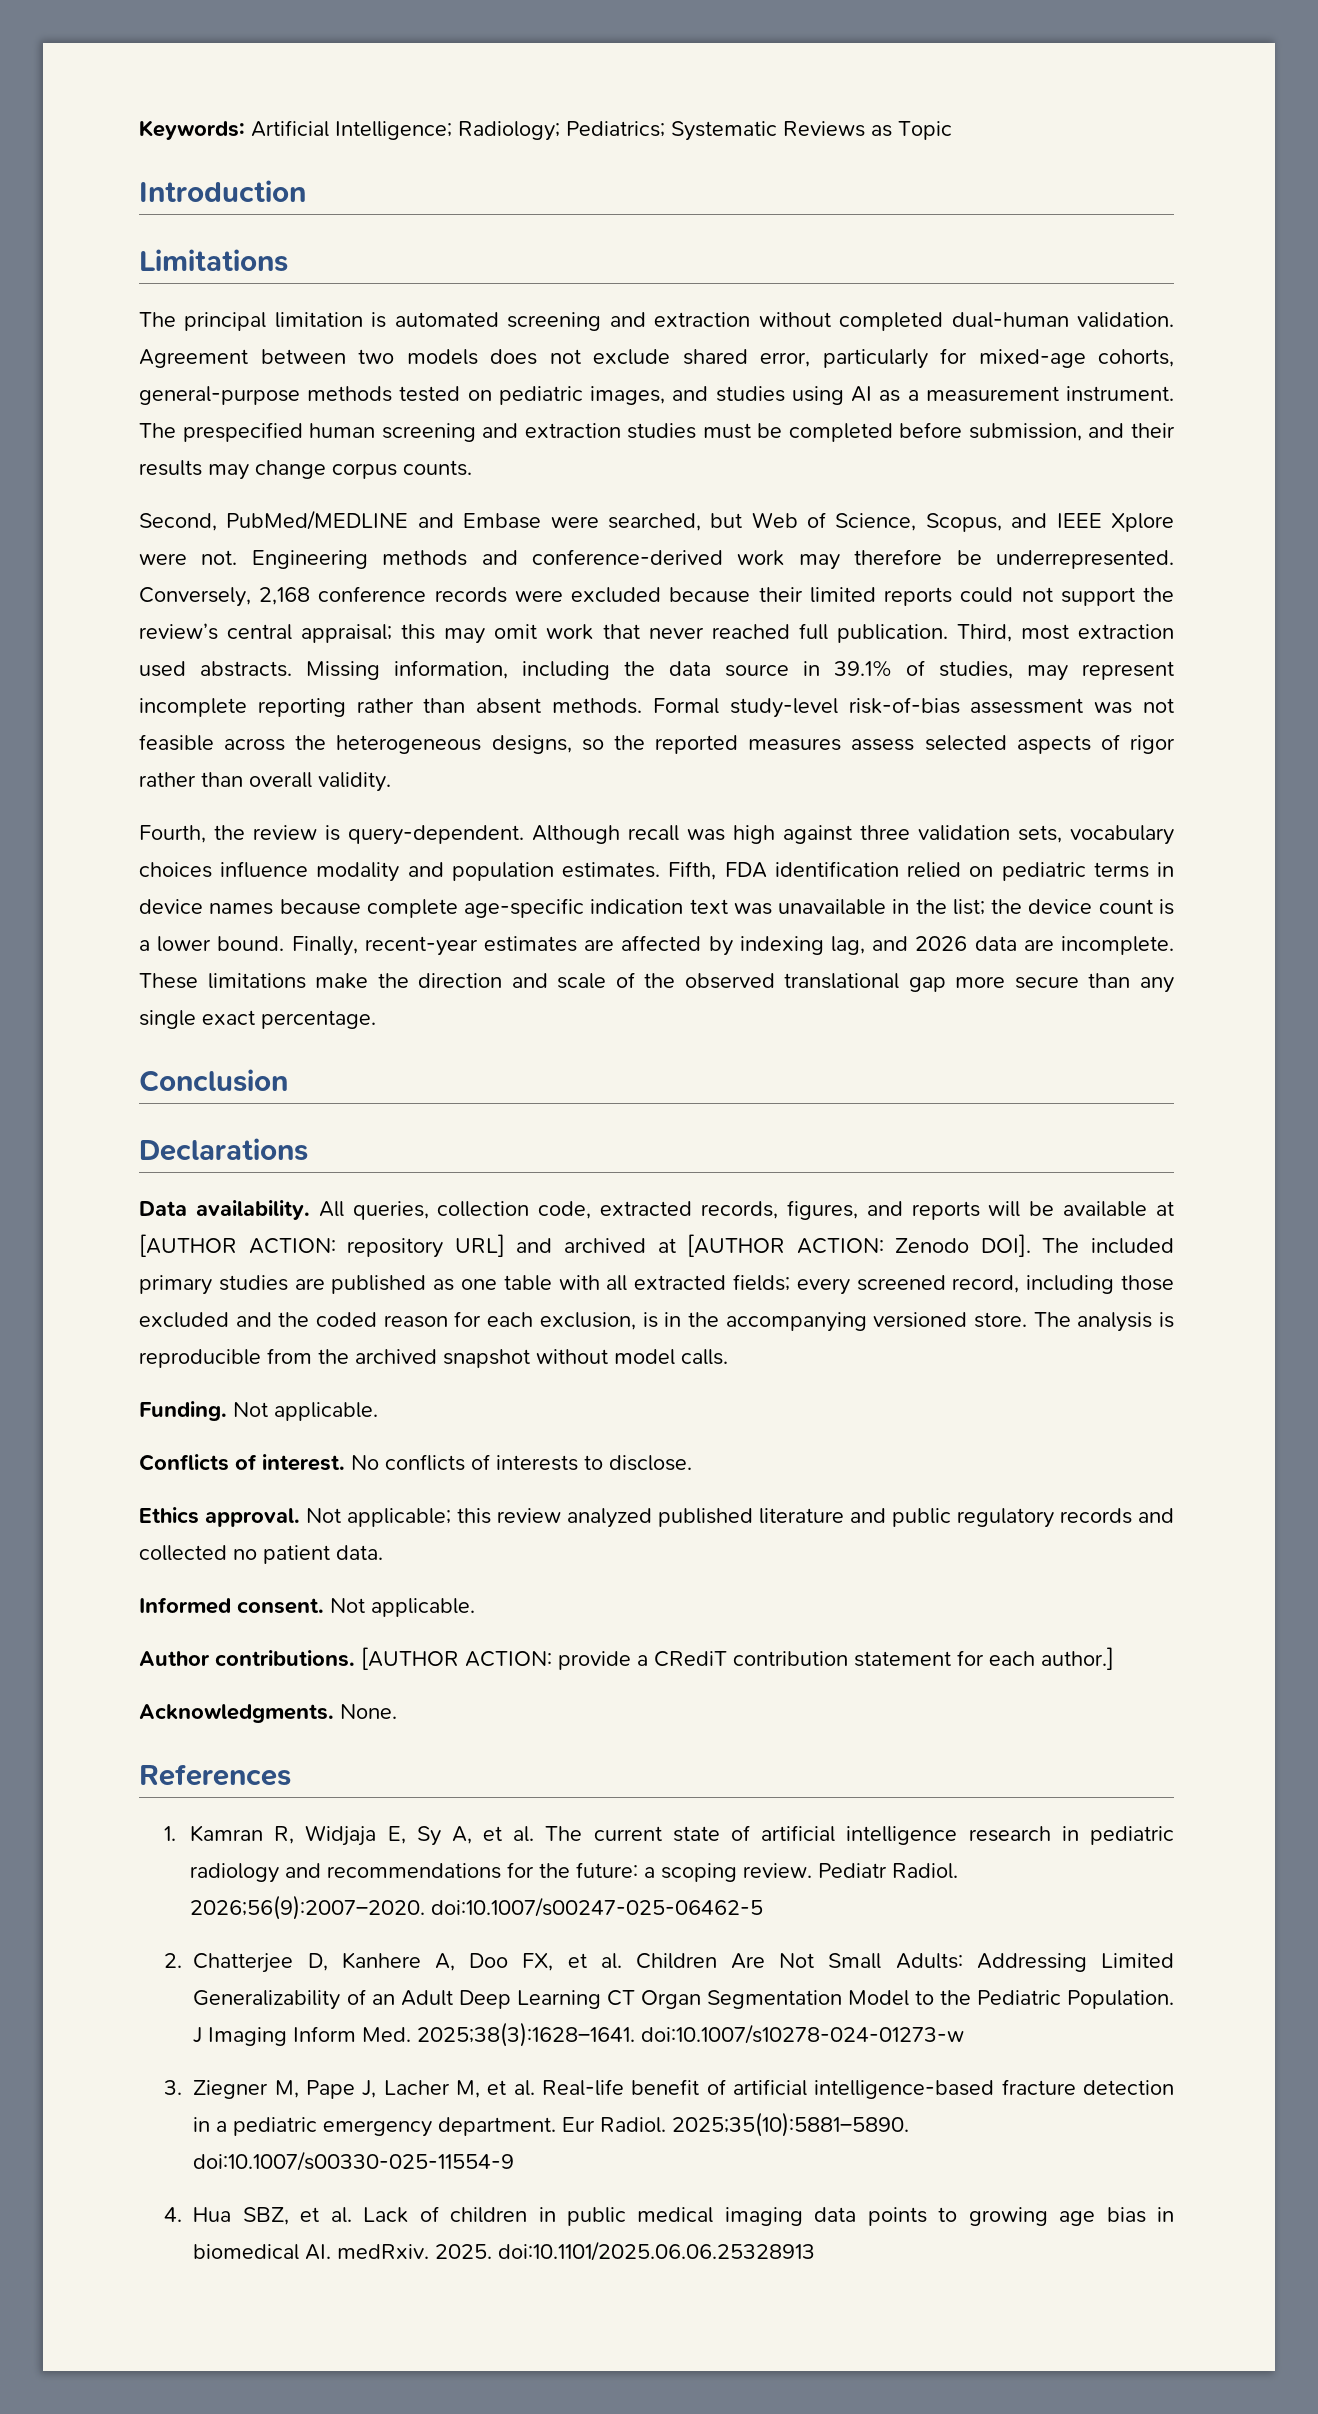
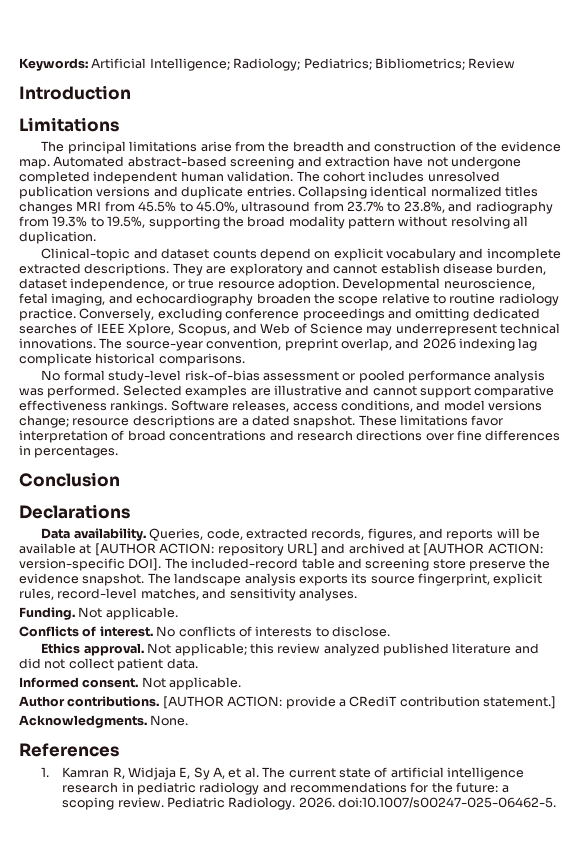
- Keywords: Artificial Intelligence; Radiology; Pediatrics; Systematic Reviews as Topic
+ Keywords: Artificial Intelligence; Radiology; Pediatrics; Bibliometrics; Review
- The principal limitation is automated screening and extraction without completed dual-human validation. Agreement between two models does not exclude shared error, particularly for mixed-age cohorts, general-purpose methods tested on pediatric images, and studies using AI as a measurement instrument. The prespecified human screening and extraction studies must be completed before submission, and their results may change corpus counts.
- Second, PubMed/MEDLINE and Embase were searched, but Web of Science, Scopus, and IEEE Xplore were not. Engineering methods and conference-derived work may therefore be underrepresented. Conversely, 2,168 conference records were excluded because their limited reports could not support the review’s central appraisal; this may omit work that never reached full publication. Third, most extraction used abstracts. Missing information, including the data source in 39.1% of studies, may represent incomplete reporting rather than absent methods. Formal study-level risk-of-bias assessment was not feasible across the heterogeneous designs, so the reported measures assess selected aspects of rigor rather than overall validity.
- Fourth, the review is query-dependent. Although recall was high against three validation sets, vocabulary choices influence modality and population estimates. Fifth, FDA identification relied on pediatric terms in device names because complete age-specific indication text was unavailable in the list; the device count is a lower bound. Finally, recent-year estimates are affected by indexing lag, and 2026 data are incomplete. These limitations make the direction and scale of the observed translational gap more secure than any single exact percentage.
+ The principal limitations arise from the breadth and construction of the evidence map. Automated abstract-based screening and extraction have not undergone completed independent human validation. The cohort includes unresolved publication versions and duplicate entries. Collapsing identical normalized titles changes MRI from 45.5% to 45.0%, ultrasound from 23.7% to 23.8%, and radiography from 19.3% to 19.5%, supporting the broad modality pattern without resolving all duplication.
+ Clinical-topic and dataset counts depend on explicit vocabulary and incomplete extracted descriptions. They are exploratory and cannot establish disease burden, dataset independence, or true resource adoption. Developmental neuroscience, fetal imaging, and echocardiography broaden the scope relative to routine radiology practice. Conversely, excluding conference proceedings and omitting dedicated searches of IEEE Xplore, Scopus, and Web of Science may underrepresent technical innovations. The source-year convention, preprint overlap, and 2026 indexing lag complicate historical comparisons.
+ No formal study-level risk-of-bias assessment or pooled performance analysis was performed. Selected examples are illustrative and cannot support comparative effectiveness rankings. Software releases, access conditions, and model versions change; resource descriptions are a dated snapshot. These limitations favor interpretation of broad concentrations and research directions over fine differences in percentages.
- All queries, collection code, extracted records, figures, and reports will be available at [AUTHOR ACTION: repository URL] and archived at [AUTHOR ACTION: Zenodo DOI].
+ Queries, code, extracted records, figures, and reports will be available at [AUTHOR ACTION: repository URL] and archived at [AUTHOR ACTION: version-specific DOI].
- The included primary studies are published as one table with all extracted fields; every screened record, including those excluded and the coded reason for each exclusion, is in the accompanying versioned store. The analysis is reproducible from the archived snapshot without model calls.
+ The included-record table and screening store preserve the evidence snapshot. The landscape analysis exports its source fingerprint, explicit rules, record-level matches, and sensitivity analyses.
- Not applicable; this review analyzed published literature and public regulatory records and collected no patient data.
+ Not applicable; this review analyzed published literature and did not collect patient data.
- [AUTHOR ACTION: provide a CRediT contribution statement for each author.]
+ [AUTHOR ACTION: provide a CRediT contribution statement.]
- Pediatr Radiol. 2026;56(9):2007–2020. doi:10.1007/s00247-025-06462-5
- 2. Chatterjee D, Kanhere A, Doo FX, et al. Children Are Not Small Adults: Addressing Limited Generalizability of an Adult Deep Learning CT Organ Segmentation Model to the Pediatric Population. J Imaging Inform Med. 2025;38(3):1628–1641. doi:10.1007/s10278-024-01273-w
- 3. Ziegner M, Pape J, Lacher M, et al. Real-life benefit of artificial intelligence-based fracture detection in a pediatric emergency department. Eur Radiol. 2025;35(10):5881–5890. doi:10.1007/s00330-025-11554-9
- 4. Hua SBZ, et al. Lack of children in public medical imaging data points to growing age bias in biomedical AI. medRxiv. 2025. doi:10.1101/2025.06.06.25328913
+ Pediatric Radiology. 2026. doi:10.1007/s00247-025-06462-5.

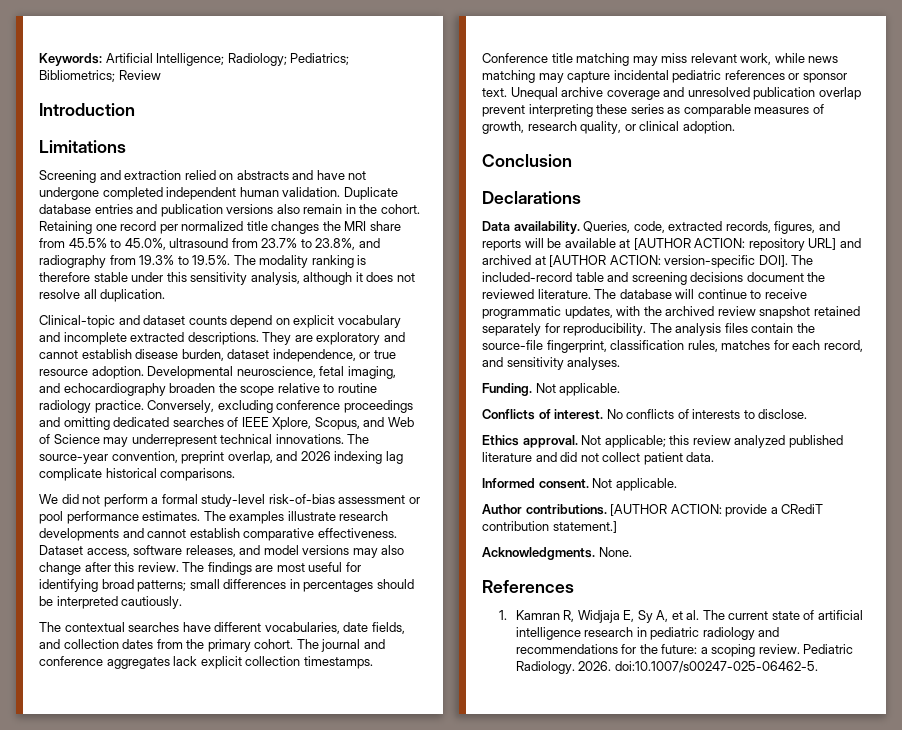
- The principal limitations arise from the breadth and construction of the evidence map. Automated abstract-based screening and extraction have not undergone completed independent human validation.
+ Screening and extraction relied on abstracts and have not undergone completed independent human validation.
- The cohort includes unresolved publication versions and duplicate entries. Collapsing identical normalized titles changes MRI from 45.5% to 45.0%, ultrasound from 23.7% to 23.8%, and radiography from 19.3% to 19.5%, supporting the broad modality pattern without resolving all duplication.
+ Duplicate database entries and publication versions also remain in the cohort. Retaining one record per normalized title changes the MRI share from 45.5% to 45.0%, ultrasound from 23.7% to 23.8%, and radiography from 19.3% to 19.5%. The modality ranking is therefore stable under this sensitivity analysis, although it does not resolve all duplication.
- No formal study-level risk-of-bias assessment or pooled performance analysis was performed. Selected examples are illustrative and cannot support comparative effectiveness rankings. Software releases, access conditions, and model versions change; resource descriptions are a dated snapshot. These limitations favor interpretation of broad concentrations and research directions over fine differences in percentages.
+ We did not perform a formal study-level risk-of-bias assessment or pool performance estimates. The examples illustrate research developments and cannot establish comparative effectiveness. Dataset access, software releases, and model versions may also change after this review. The findings are most useful for identifying broad patterns; small differences in percentages should be interpreted cautiously.
+ The contextual searches have different vocabularies, date fields, and collection dates from the primary cohort. The journal and conference aggregates lack explicit collection timestamps. Conference title matching may miss relevant work, while news matching may capture incidental pediatric references or sponsor text. Unequal archive coverage and unresolved publication overlap prevent interpreting these series as comparable measures of growth, research quality, or clinical adoption.
- The included-record table and screening store preserve the evidence snapshot. The landscape analysis exports its source fingerprint, explicit rules, record-level matches, and sensitivity analyses.
+ The included-record table and screening decisions document the reviewed literature. The database will continue to receive programmatic updates, with the archived review snapshot retained separately for reproducibility. The analysis files contain the source-file fingerprint, classification rules, matches for each record, and sensitivity analyses.

